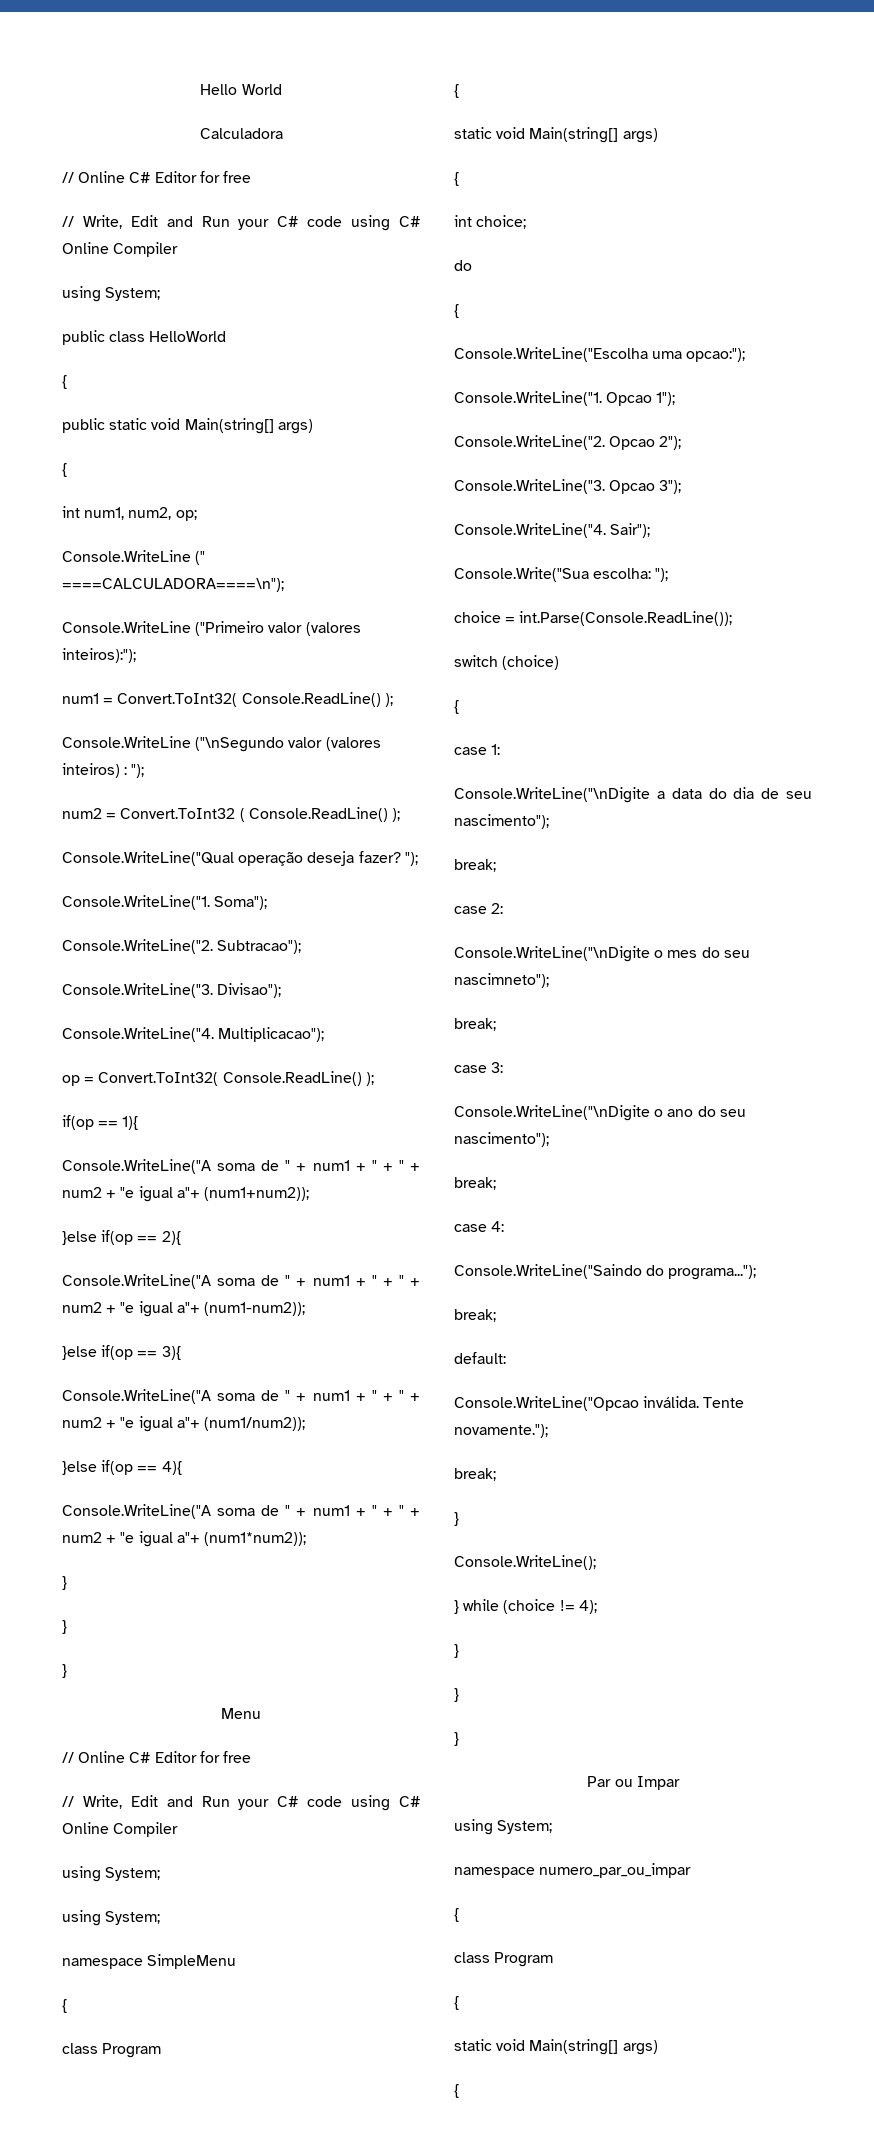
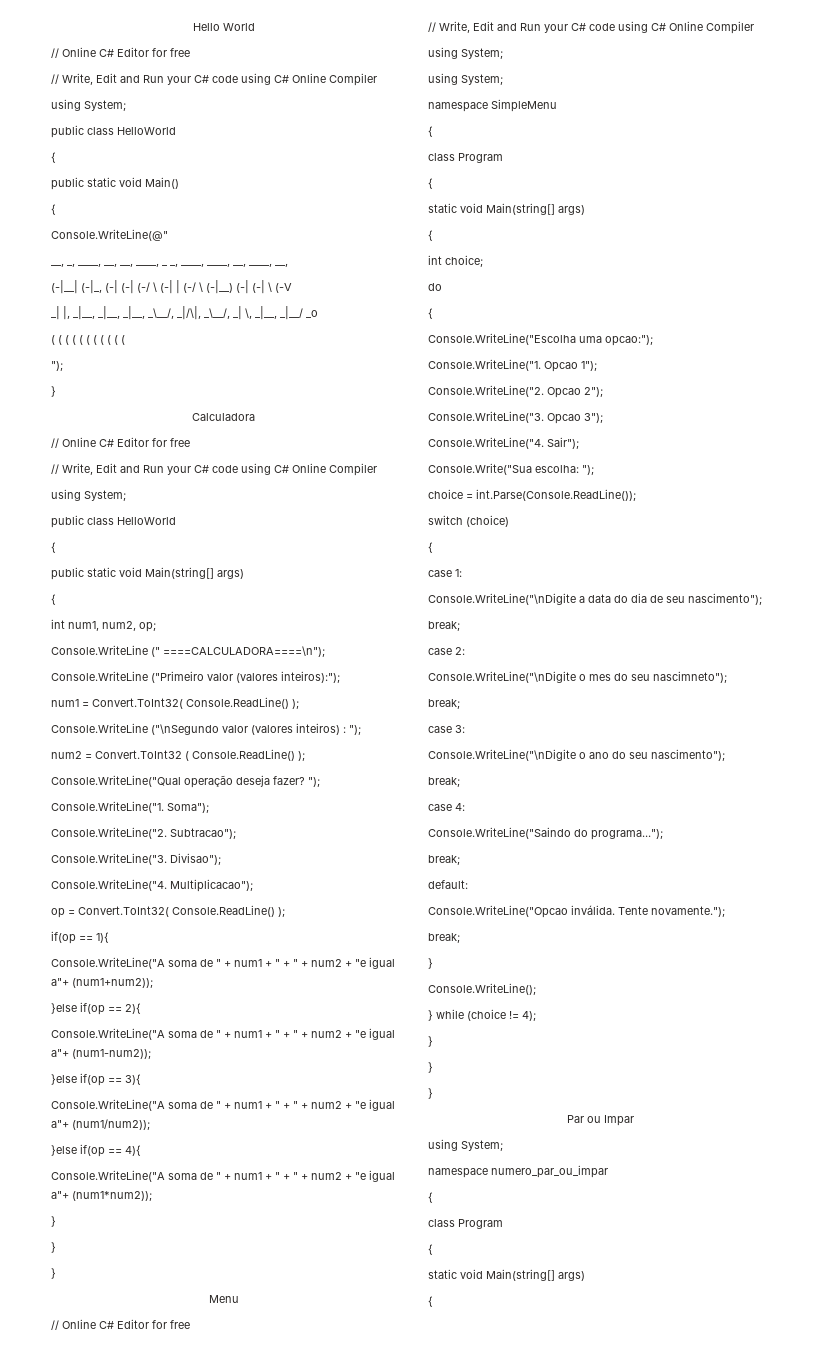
  Hello World
+ // Online C# Editor for free
+ // Write, Edit and Run your C# code using C# Online Compiler
+ using System;
+ public class HelloWorld
+ {
+ public static void Main()
+ {
+ Console.WriteLine(@"
+ __, _, ____, __, __, ____, _ _, ____, ____, __, ____, __,
+ (-|__| (-|_, (-| (-| (-/ \ (-| | (-/ \ (-|__) (-| (-| \ (-V
+ _| |, _|__, _|__, _|__, _\__/, _|/\|, _\__/, _| \, _|__, _|__/ _o
+ ( ( ( ( ( ( ( ( ( ( (
+ ");
+ }

